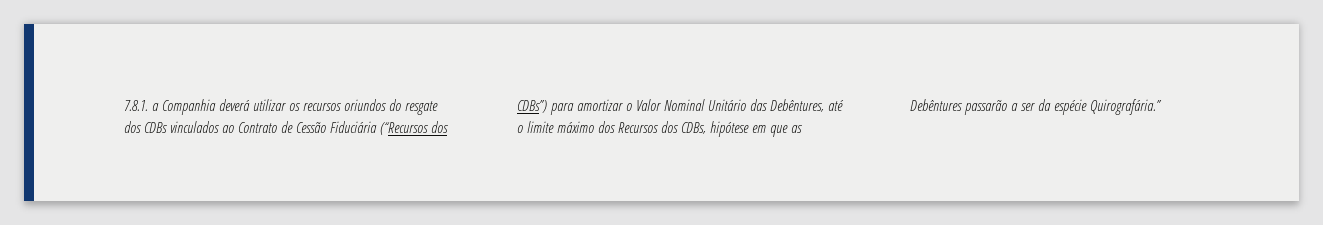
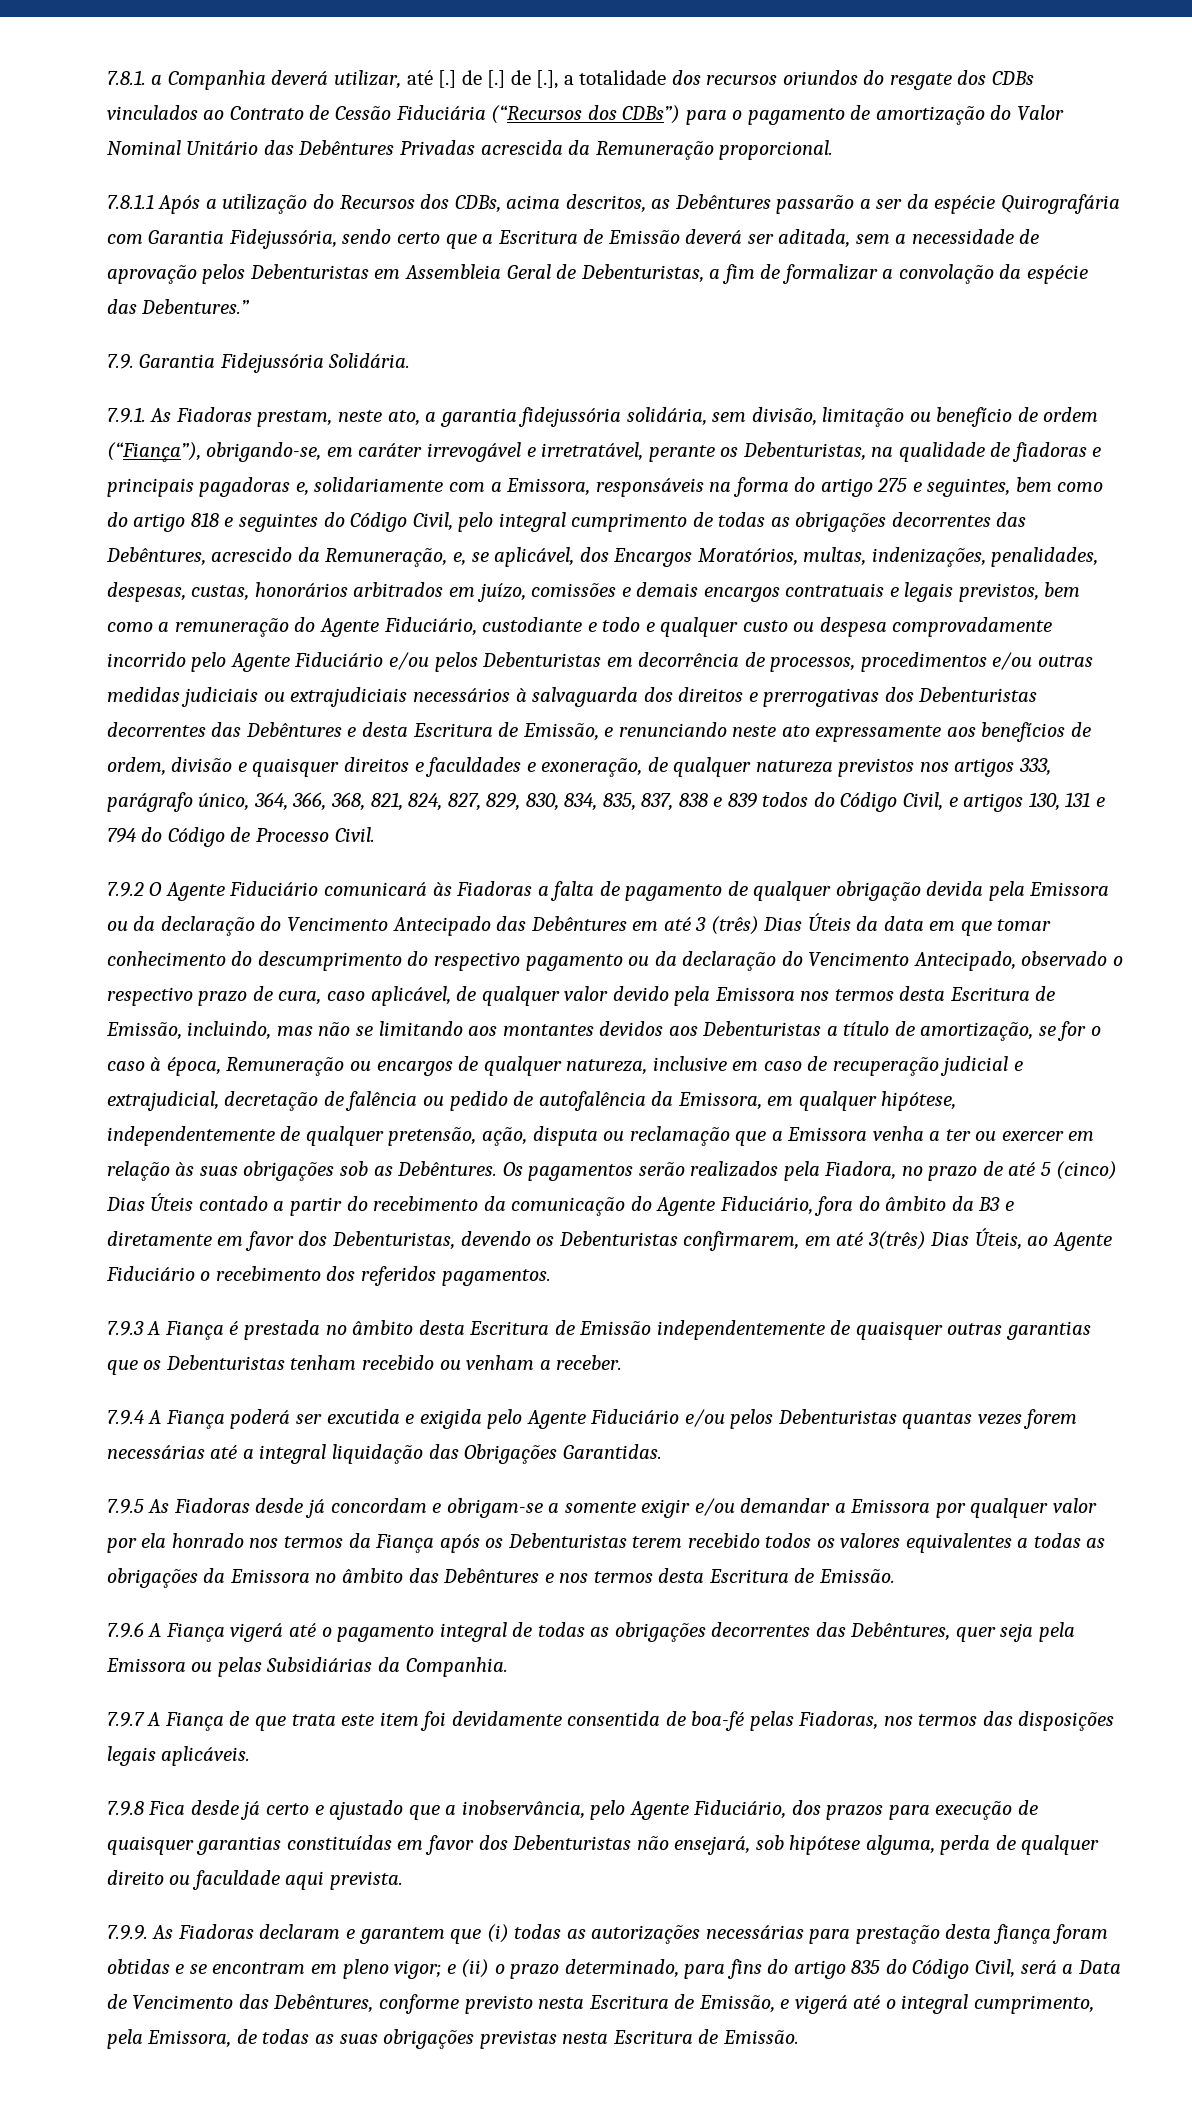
- 7.8.1. a Companhia deverá utilizar os recursos oriundos do resgate dos CDBs vinculados ao Contrato de Cessão Fiduciária (“Recursos dos CDBs”) para amortizar o Valor Nominal Unitário das Debêntures, até o limite máximo dos Recursos dos CDBs, hipótese em que as Debêntures passarão a ser da espécie Quirografária.”
+ 7.8.1. a Companhia deverá utilizar, até [.] de [.] de [.], a totalidade dos recursos oriundos do resgate dos CDBs vinculados ao Contrato de Cessão Fiduciária (“Recursos dos CDBs”) para o pagamento de amortização do Valor Nominal Unitário das Debêntures Privadas acrescida da Remuneração proporcional.
+ 7.8.1.1 Após a utilização do Recursos dos CDBs, acima descritos, as Debêntures passarão a ser da espécie Quirografária com Garantia Fidejussória, sendo certo que a Escritura de Emissão deverá ser aditada, sem a necessidade de aprovação pelos Debenturistas em Assembleia Geral de Debenturistas, a fim de formalizar a convolação da espécie das Debentures.”
+ 7.9. Garantia Fidejussória Solidária.
+ 7.9.1. As Fiadoras prestam, neste ato, a garantia fidejussória solidária, sem divisão, limitação ou benefício de ordem (“Fiança”), obrigando-se, em caráter irrevogável e irretratável, perante os Debenturistas, na qualidade de fiadoras e principais pagadoras e, solidariamente com a Emissora, responsáveis na forma do artigo 275 e seguintes, bem como do artigo 818 e seguintes do Código Civil, pelo integral cumprimento de todas as obrigações decorrentes das Debêntures, acrescido da Remuneração, e, se aplicável, dos Encargos Moratórios, multas, indenizações, penalidades, despesas, custas, honorários arbitrados em juízo, comissões e demais encargos contratuais e legais previstos, bem como a remuneração do Agente Fiduciário, custodiante e todo e qualquer custo ou despesa comprovadamente incorrido pelo Agente Fiduciário e/ou pelos Debenturistas em decorrência de processos, procedimentos e/ou outras medidas judiciais ou extrajudiciais necessários à salvaguarda dos direitos e prerrogativas dos Debenturistas decorrentes das Debêntures e desta Escritura de Emissão, e renunciando neste ato expressamente aos benefícios de ordem, divisão e quaisquer direitos e faculdades e exoneração, de qualquer natureza previstos nos artigos 333, parágrafo único, 364, 366, 368, 821, 824, 827, 829, 830, 834, 835, 837, 838 e 839 todos do Código Civil, e artigos 130, 131 e 794 do Código de Processo Civil.
+ 7.9.2 O Agente Fiduciário comunicará às Fiadoras a falta de pagamento de qualquer obrigação devida pela Emissora ou da declaração do Vencimento Antecipado das Debêntures em até 3 (três) Dias Úteis da data em que tomar conhecimento do descumprimento do respectivo pagamento ou da declaração do Vencimento Antecipado, observado o respectivo prazo de cura, caso aplicável, de qualquer valor devido pela Emissora nos termos desta Escritura de Emissão, incluindo, mas não se limitando aos montantes devidos aos Debenturistas a título de amortização, se for o caso à época, Remuneração ou encargos de qualquer natureza, inclusive em caso de recuperação judicial e extrajudicial, decretação de falência ou pedido de autofalência da Emissora, em qualquer hipótese, independentemente de qualquer pretensão, ação, disputa ou reclamação que a Emissora venha a ter ou exercer em relação às suas obrigações sob as Debêntures. Os pagamentos serão realizados pela Fiadora, no prazo de até 5 (cinco) Dias Úteis contado a partir do recebimento da comunicação do Agente Fiduciário, fora do âmbito da B3 e diretamente em favor dos Debenturistas, devendo os Debenturistas confirmarem, em até 3(três) Dias Úteis, ao Agente Fiduciário o recebimento dos referidos pagamentos.
+ 7.9.3 A Fiança é prestada no âmbito desta Escritura de Emissão independentemente de quaisquer outras garantias que os Debenturistas tenham recebido ou venham a receber.
+ 7.9.4 A Fiança poderá ser excutida e exigida pelo Agente Fiduciário e/ou pelos Debenturistas quantas vezes forem necessárias até a integral liquidação das Obrigações Garantidas.
+ 7.9.5 As Fiadoras desde já concordam e obrigam-se a somente exigir e/ou demandar a Emissora por qualquer valor por ela honrado nos termos da Fiança após os Debenturistas terem recebido todos os valores equivalentes a todas as obrigações da Emissora no âmbito das Debêntures e nos termos desta Escritura de Emissão.
+ 7.9.6 A Fiança vigerá até o pagamento integral de todas as obrigações decorrentes das Debêntures, quer seja pela Emissora ou pelas Subsidiárias da Companhia.
+ 7.9.7 A Fiança de que trata este item foi devidamente consentida de boa-fé pelas Fiadoras, nos termos das disposições legais aplicáveis.
+ 7.9.8 Fica desde já certo e ajustado que a inobservância, pelo Agente Fiduciário, dos prazos para execução de quaisquer garantias constituídas em favor dos Debenturistas não ensejará, sob hipótese alguma, perda de qualquer direito ou faculdade aqui prevista.
+ 7.9.9. As Fiadoras declaram e garantem que (i) todas as autorizações necessárias para prestação desta fiança foram obtidas e se encontram em pleno vigor; e (ii) o prazo determinado, para fins do artigo 835 do Código Civil, será a Data de Vencimento das Debêntures, conforme previsto nesta Escritura de Emissão, e vigerá até o integral cumprimento, pela Emissora, de todas as suas obrigações previstas nesta Escritura de Emissão.

